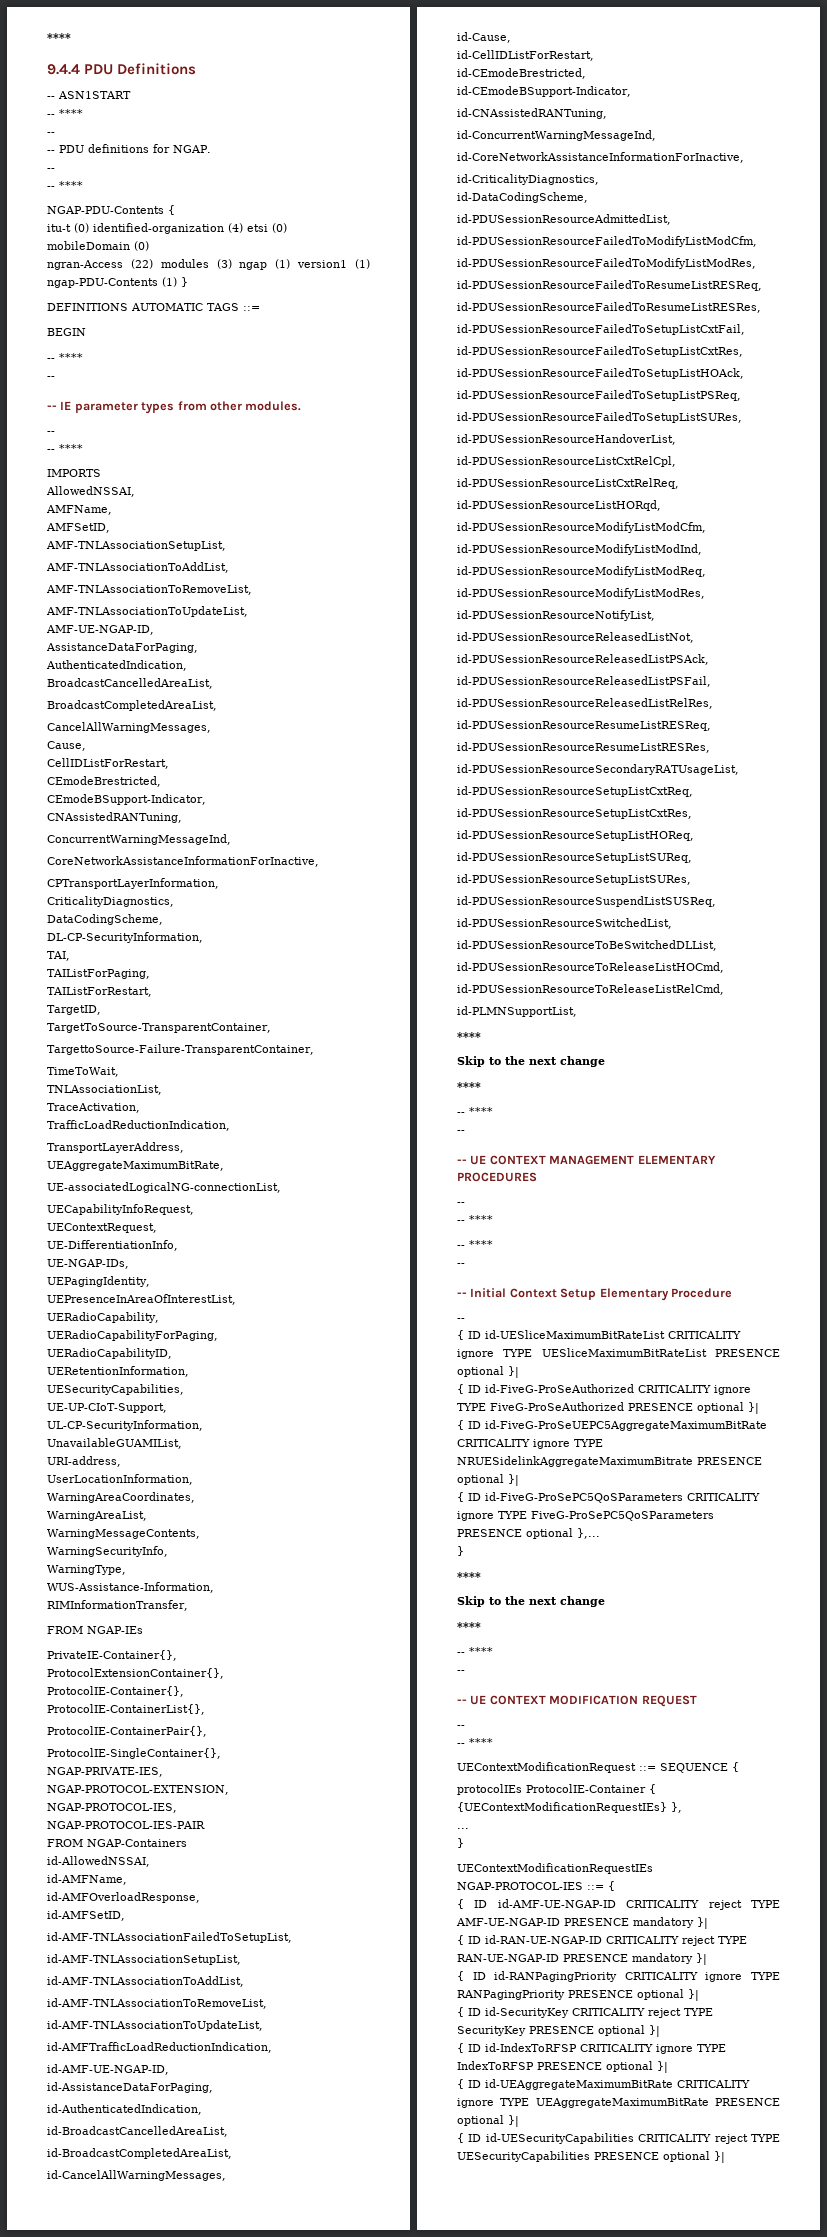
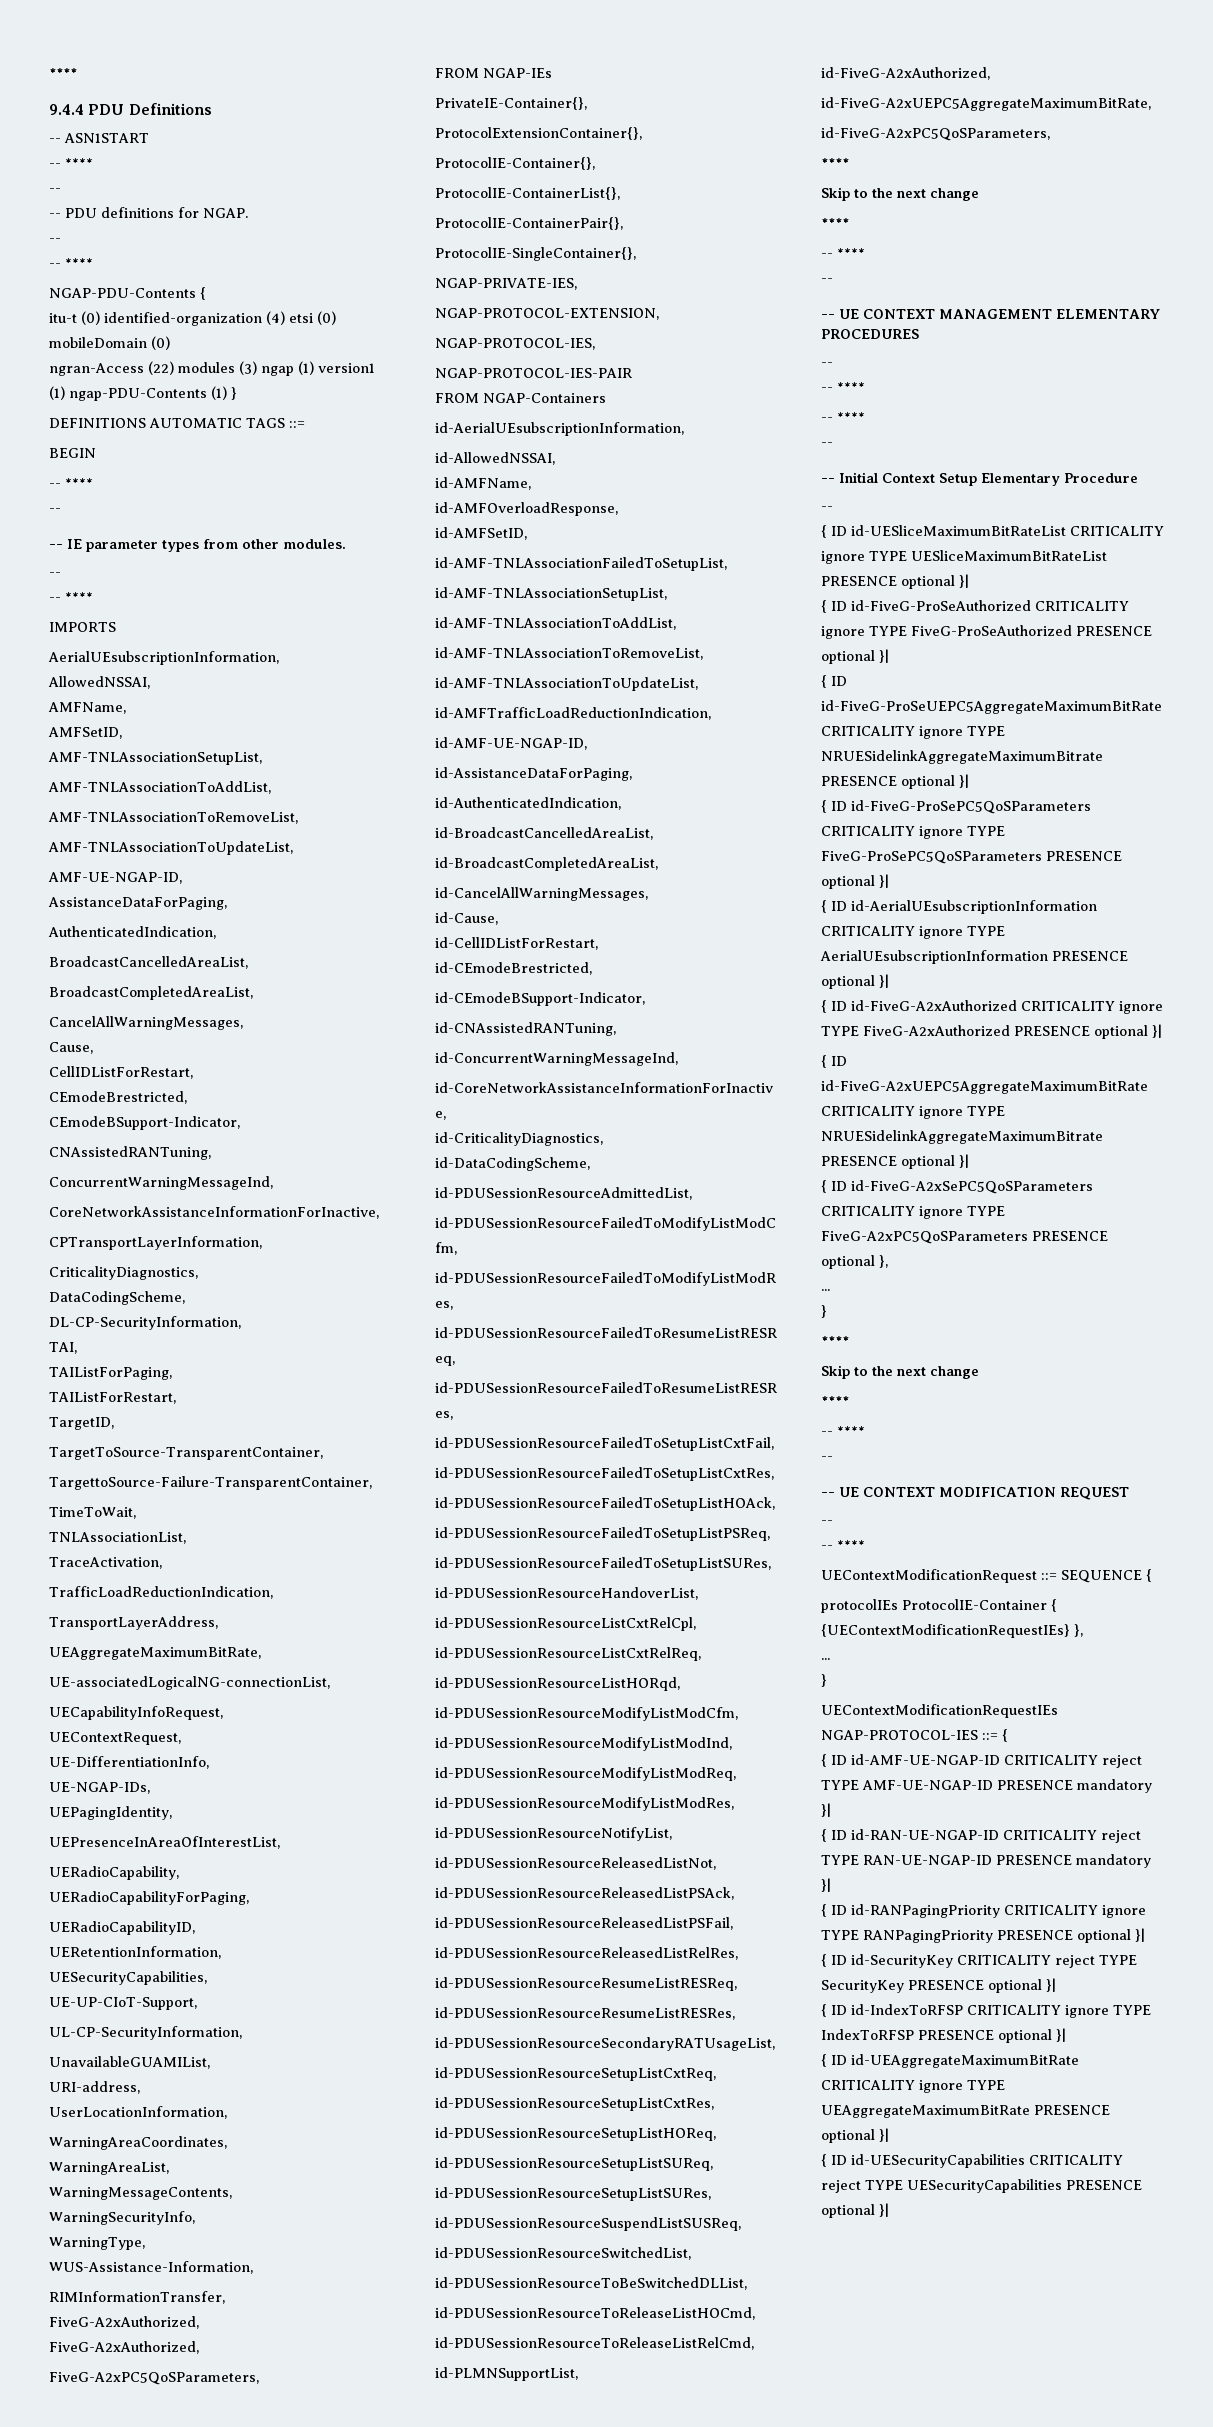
+ AerialUEsubscriptionInformation,
  RIMInformationTransfer,
+ FiveG-A2xAuthorized,
+ FiveG-A2xAuthorized,
+ FiveG-A2xPC5QoSParameters,
+ id-AerialUEsubscriptionInformation,
+ id-FiveG-A2xAuthorized,
+ id-FiveG-A2xUEPC5AggregateMaximumBitRate,
+ id-FiveG-A2xPC5QoSParameters,
- { ID id-FiveG-ProSePC5QoSParameters CRITICALITY ignore TYPE FiveG-ProSePC5QoSParameters PRESENCE optional },...
+ { ID id-FiveG-ProSePC5QoSParameters CRITICALITY ignore TYPE FiveG-ProSePC5QoSParameters PRESENCE optional }|
+ { ID id-AerialUEsubscriptionInformation CRITICALITY ignore TYPE AerialUEsubscriptionInformation PRESENCE optional }|
+ { ID id-FiveG-A2xAuthorized CRITICALITY ignore TYPE FiveG-A2xAuthorized PRESENCE optional }|
+ { ID id-FiveG-A2xUEPC5AggregateMaximumBitRate CRITICALITY ignore TYPE NRUESidelinkAggregateMaximumBitrate PRESENCE optional }|
+ { ID id-FiveG-A2xSePC5QoSParameters CRITICALITY ignore TYPE FiveG-A2xPC5QoSParameters PRESENCE optional },
+ ...

